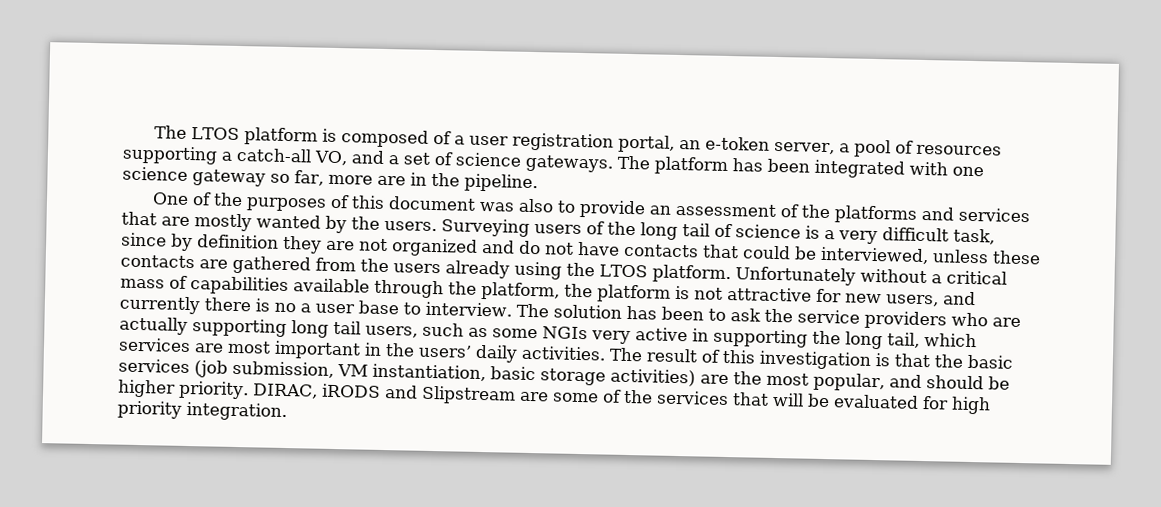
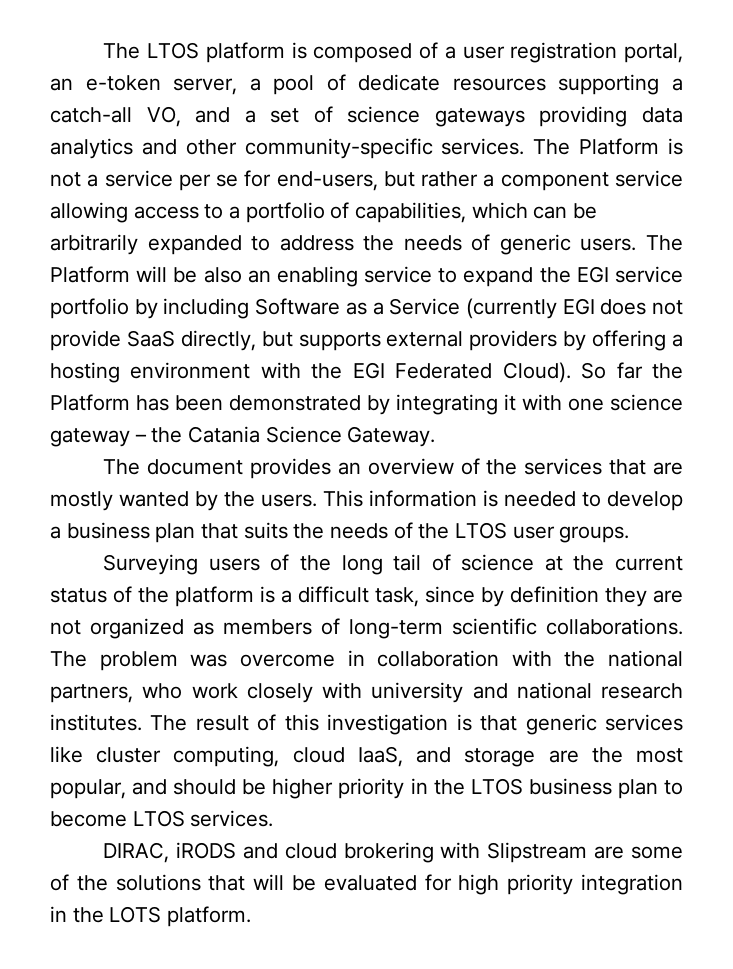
- The LTOS platform is composed of a user registration portal, an e-token server, a pool of resources supporting a catch-all VO, and a set of science gateways. The platform has been integrated with one science gateway so far, more are in the pipeline.
- One of the purposes of this document was also to provide an assessment of the platforms and services that are mostly wanted by the users. Surveying users of the long tail of science is a very difficult task, since by definition they are not organized and do not have contacts that could be interviewed, unless these contacts are gathered from the users already using the LTOS platform. Unfortunately without a critical mass of capabilities available through the platform, the platform is not attractive for new users, and currently there is no a user base to interview. The solution has been to ask the service providers who are actually supporting long tail users, such as some NGIs very active in supporting the long tail, which services are most important in the users’ daily activities.
+ The LTOS platform is composed of a user registration portal, an e-token server, a pool of dedicate resources supporting a catch-all VO, and a set of science gateways providing data analytics and other community-specific services. The Platform is not a service per se for end-users, but rather a component service allowing access to a portfolio of capabilities, which can be arbitrarily expanded to address the needs of generic users. The Platform will be also an enabling service to expand the EGI service portfolio by including Software as a Service (currently EGI does not provide SaaS directly, but supports external providers by offering a hosting environment with the EGI Federated Cloud). So far the Platform has been demonstrated by integrating it with one science gateway – the Catania Science Gateway.
+ The document provides an overview of the services that are mostly wanted by the users. This information is needed to develop a business plan that suits the needs of the LTOS user groups.
+ Surveying users of the long tail of science at the current status of the platform is a difficult task, since by definition they are not organized as members of long-term scientific collaborations. The problem was overcome in collaboration with the national partners, who work closely with university and national research institutes.
- The result of this investigation is that the basic services (job submission, VM instantiation, basic storage activities) are the most popular, and should be higher priority. DIRAC, iRODS and Slipstream are some of the services that will be evaluated for high priority integration.
+ The result of this investigation is that generic services like cluster computing, cloud IaaS, and storage are the most popular, and should be higher priority in the LTOS business plan to become LTOS services.
+ DIRAC, iRODS and cloud brokering with Slipstream are some of the solutions that will be evaluated for high priority integration in the LOTS platform.

